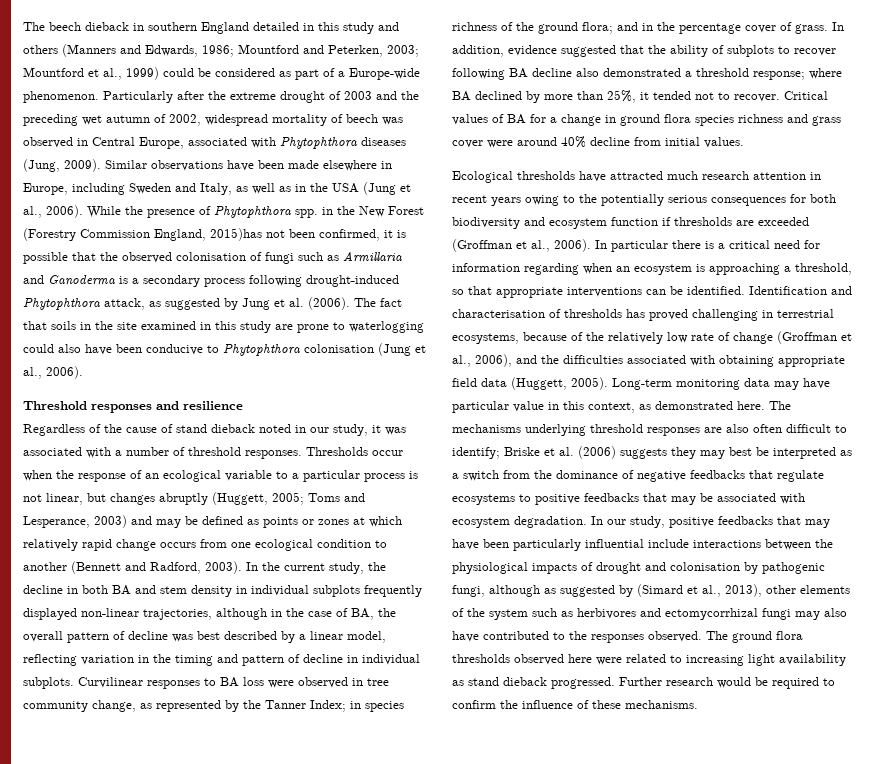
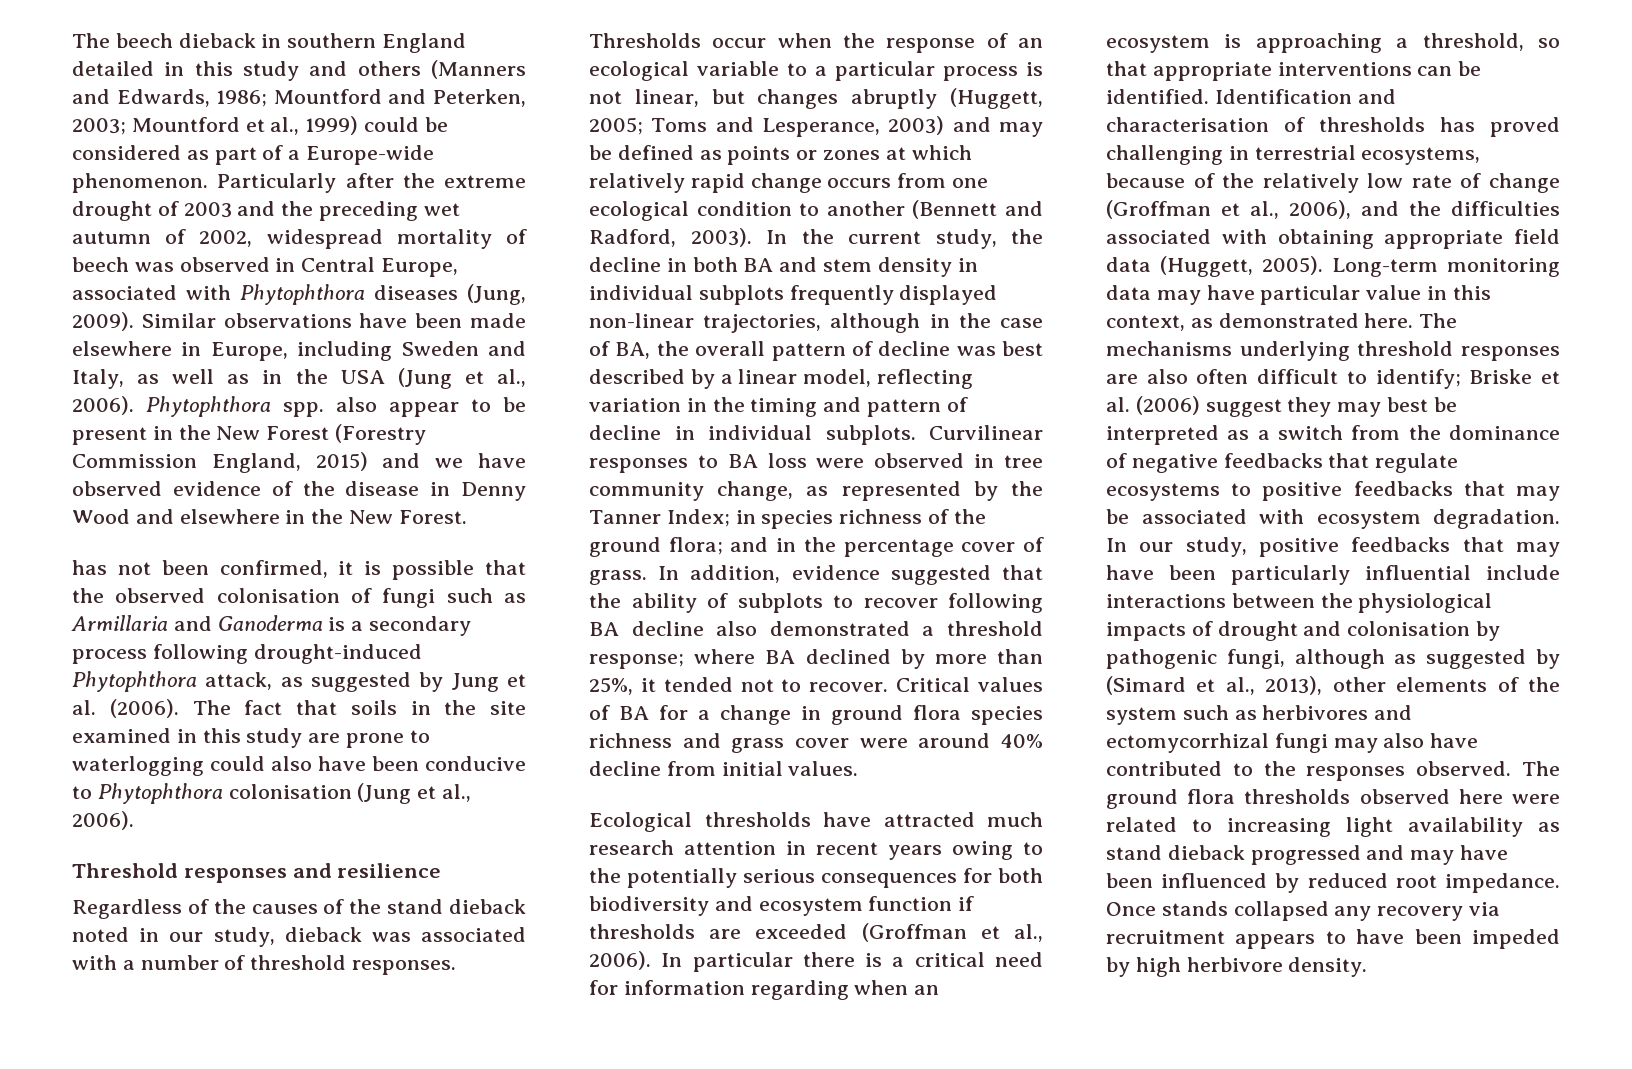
- While the presence of Phytophthora spp. in the New Forest (Forestry Commission England, 2015)has not been confirmed, it is possible that the observed colonisation of fungi such as Armillaria and Ganoderma is a secondary process following drought-induced Phytophthora attack, as suggested by Jung et al. (2006).
+ Phytophthora spp. also appear to be present in the New Forest (Forestry Commission England, 2015) and we have observed evidence of the disease in Denny Wood and elsewhere in the New Forest.
+ has not been confirmed, it is possible that the observed colonisation of fungi such as Armillaria and Ganoderma is a secondary process following drought-induced Phytophthora attack, as suggested by Jung et al. (2006).
- Regardless of the cause of stand dieback noted in our study, it was associated with a number of threshold responses.
+ Regardless of the causes of the stand dieback noted in our study, dieback was associated with a number of threshold responses.
- The mechanisms underlying threshold responses are also often difficult to identify; Briske et al. (2006) suggests they may best be interpreted as a switch from the dominance of negative feedbacks that regulate ecosystems to positive feedbacks that may be associated with ecosystem degradation.
+ The mechanisms underlying threshold responses are also often difficult to identify; Briske et al. (2006) suggest they may best be interpreted as a switch from the dominance of negative feedbacks that regulate ecosystems to positive feedbacks that may be associated with ecosystem degradation.
- The ground flora thresholds observed here were related to increasing light availability as stand dieback progressed. Further research would be required to confirm the influence of these mechanisms.
+ The ground flora thresholds observed here were related to increasing light availability as stand dieback progressed and may have been influenced by reduced root impedance. Once stands collapsed any recovery via recruitment appears to have been impeded by high herbivore density.

